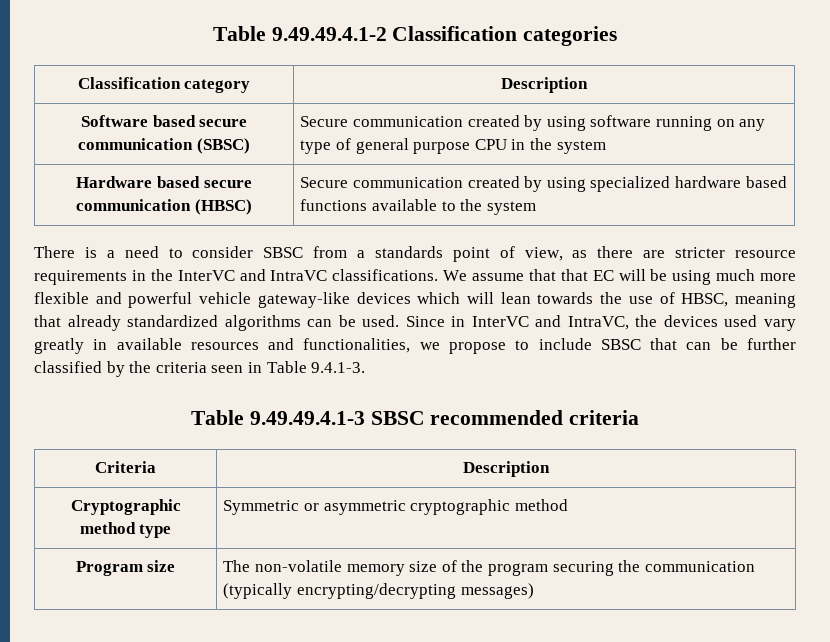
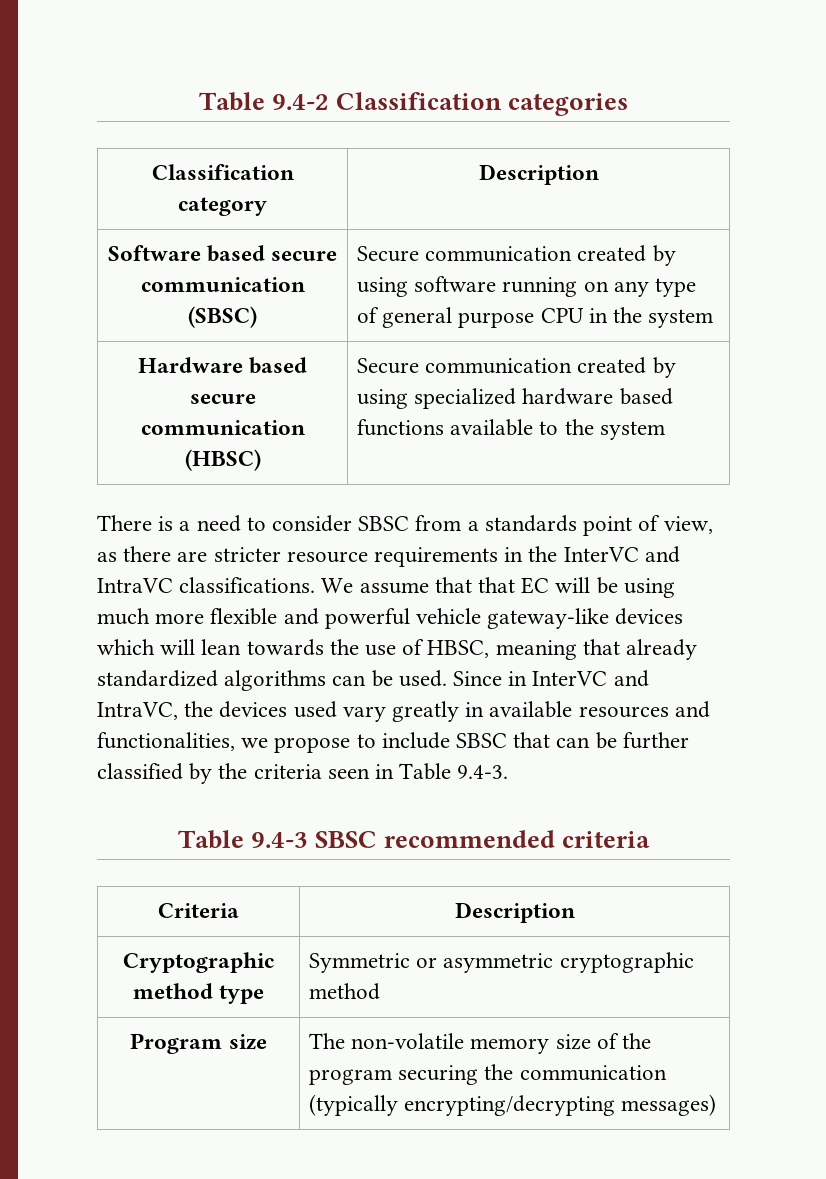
- Table 9.49.49.4.1-2 Classification categories
+ Table 9.4-2 Classification categories
- Since in InterVC and IntraVC, the devices used vary greatly in available resources and functionalities, we propose to include SBSC that can be further classified by the criteria seen in Table 9.4.1-3.
- Table 9.49.49.4.1-3 SBSC recommended criteria
+ Since in InterVC and IntraVC, the devices used vary greatly in available resources and functionalities, we propose to include SBSC that can be further classified by the criteria seen in Table 9.4-3.
+ Table 9.4-3 SBSC recommended criteria

